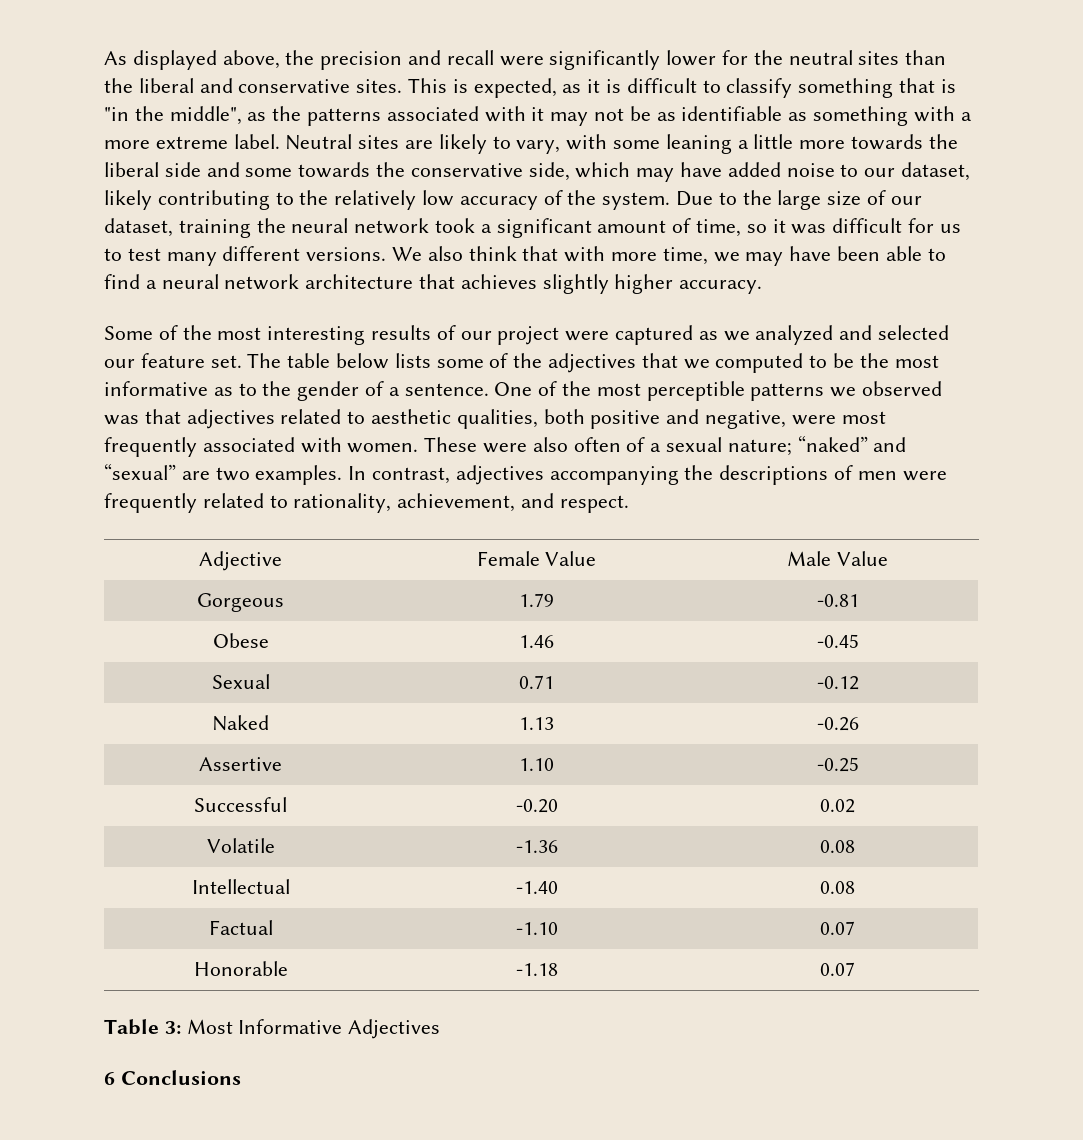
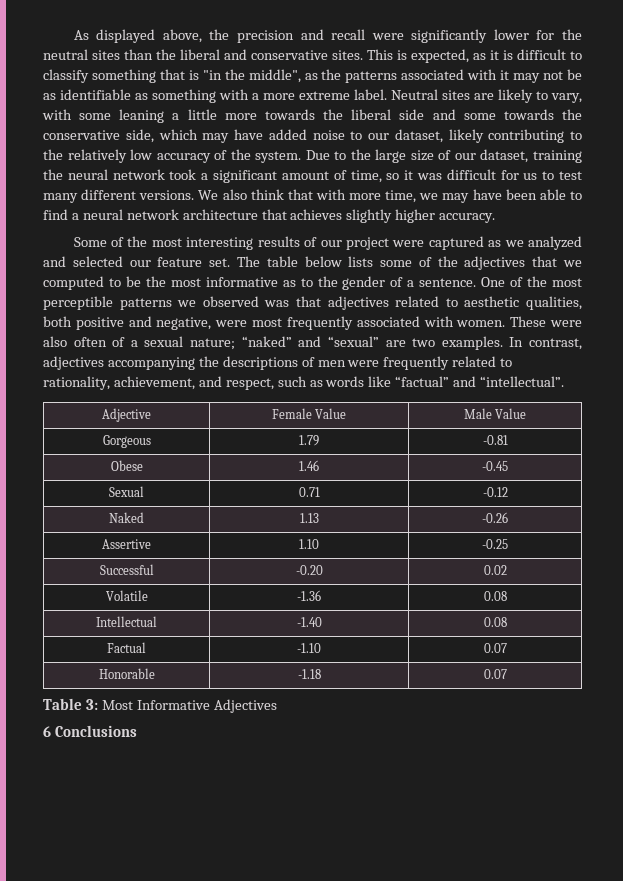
- In contrast, adjectives accompanying the descriptions of men were frequently related to rationality, achievement, and respect.
+ In contrast, adjectives accompanying the descriptions of men were frequently related to rationality, achievement, and respect, such as words like “factual” and “intellectual”.

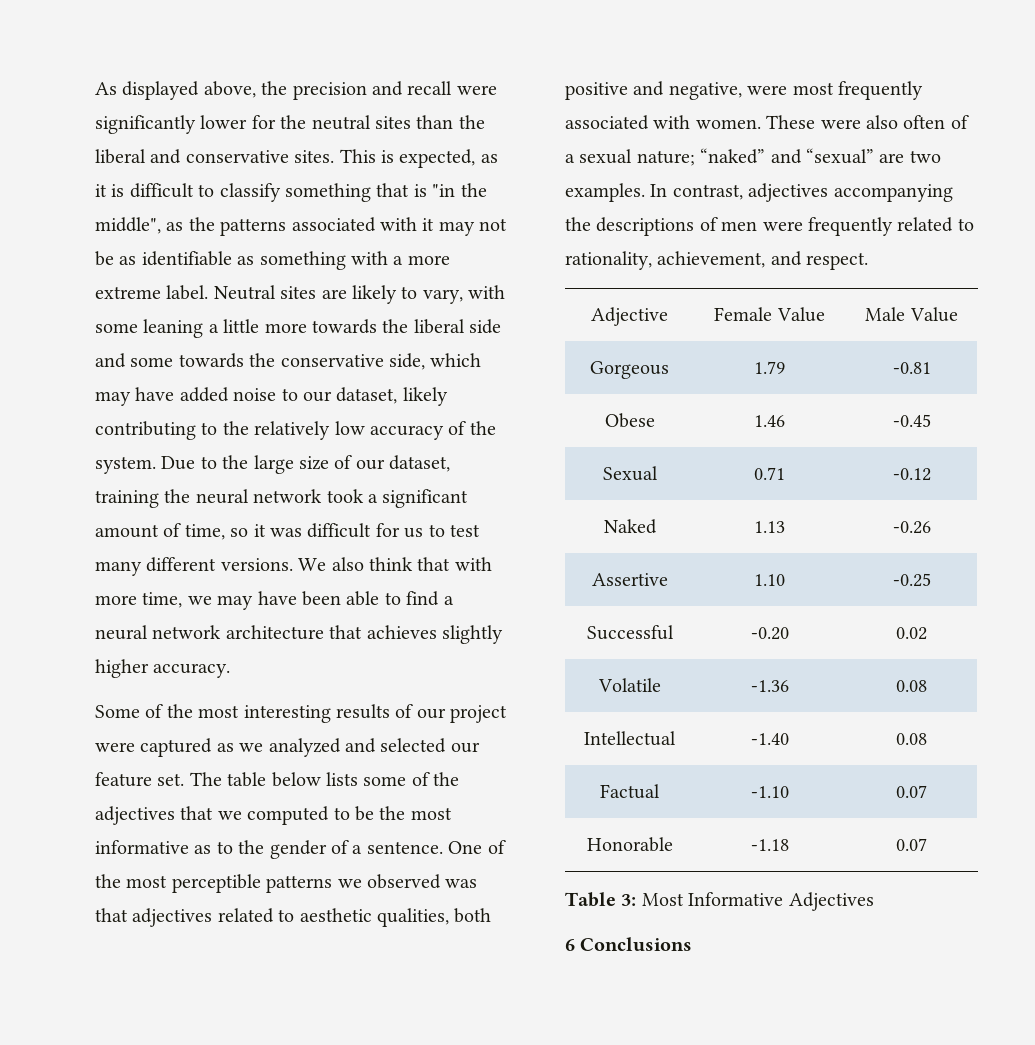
- In contrast, adjectives accompanying the descriptions of men were frequently related to rationality, achievement, and respect, such as words like “factual” and “intellectual”.
+ In contrast, adjectives accompanying the descriptions of men were frequently related to rationality, achievement, and respect.

